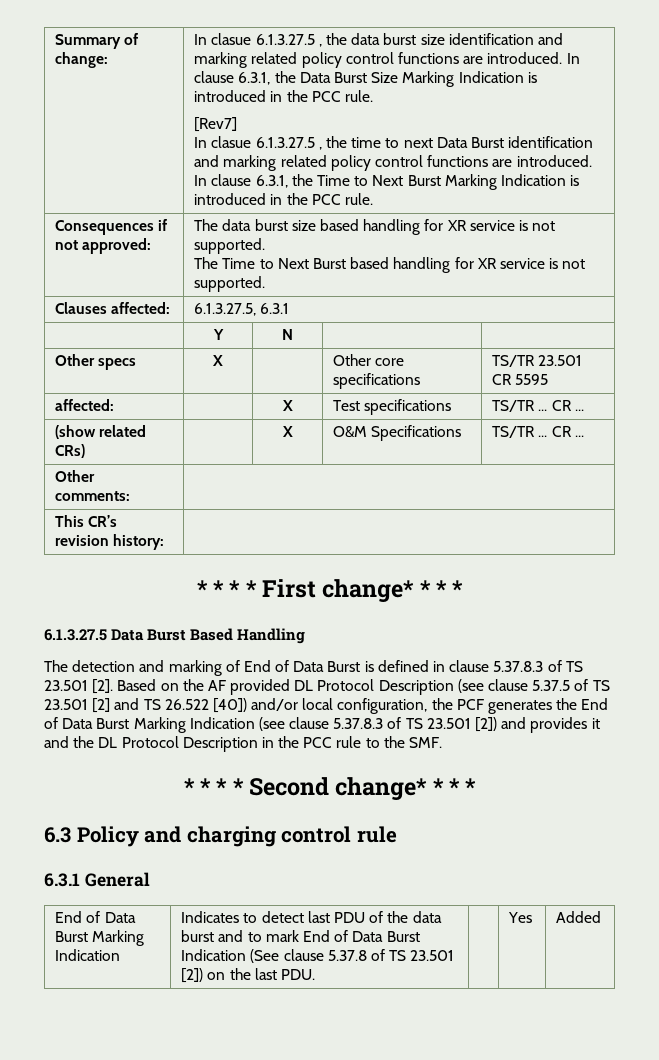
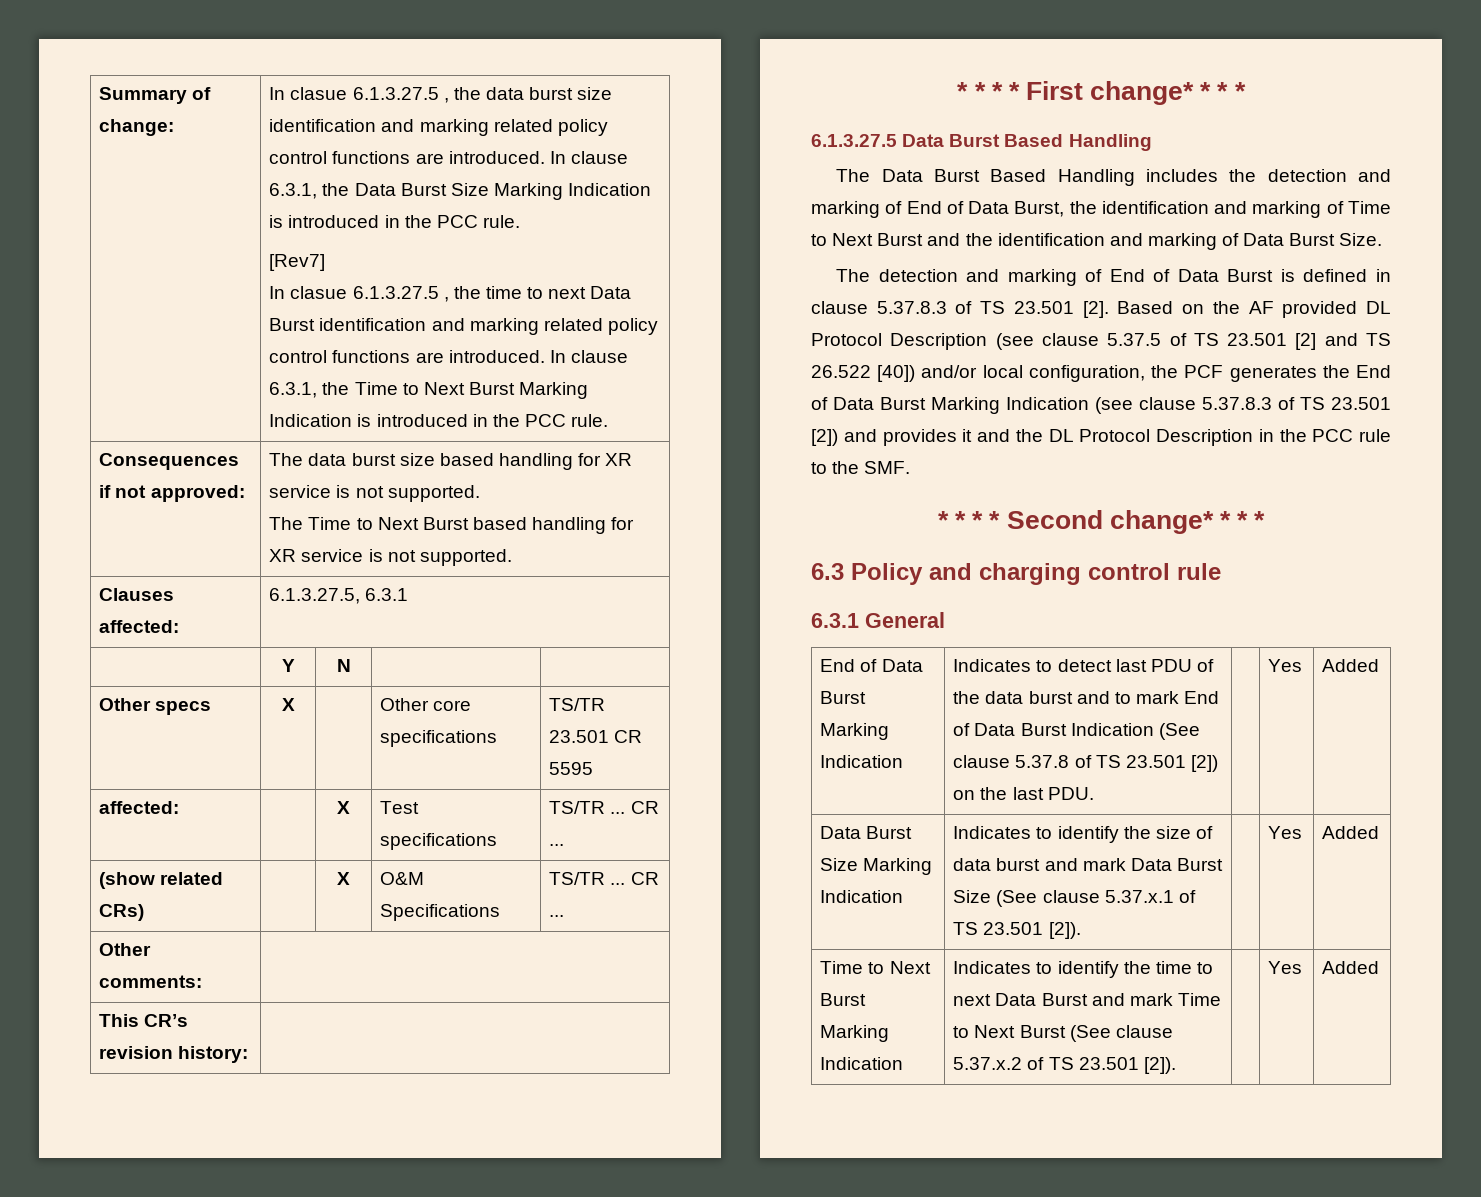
+ The Data Burst Based Handling includes the detection and marking of End of Data Burst, the identification and marking of Time to Next Burst and the identification and marking of Data Burst Size.
+ Data Burst Size Marking Indication | Indicates to identify the size of data burst and mark Data Burst Size (See clause 5.37.x.1 of TS 23.501 [2]). | | Yes | Added
+ Time to Next Burst Marking Indication | Indicates to identify the time to next Data Burst and mark Time to Next Burst (See clause 5.37.x.2 of TS 23.501 [2]). | | Yes | Added

